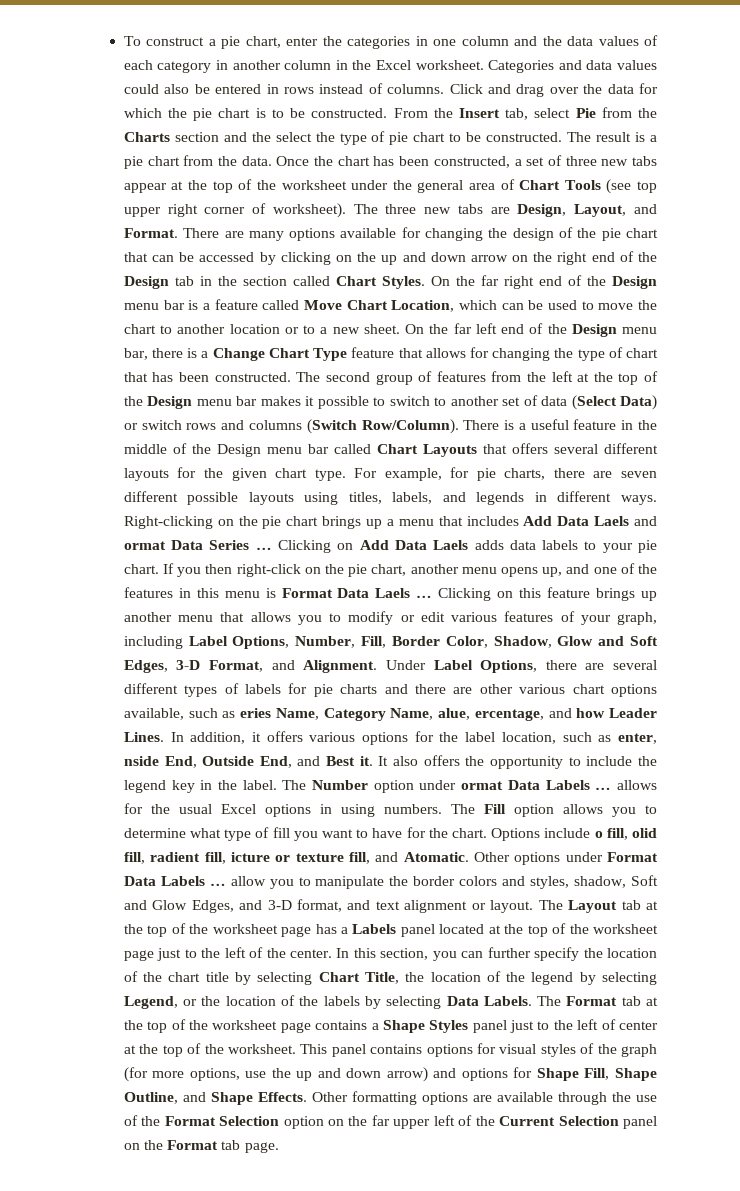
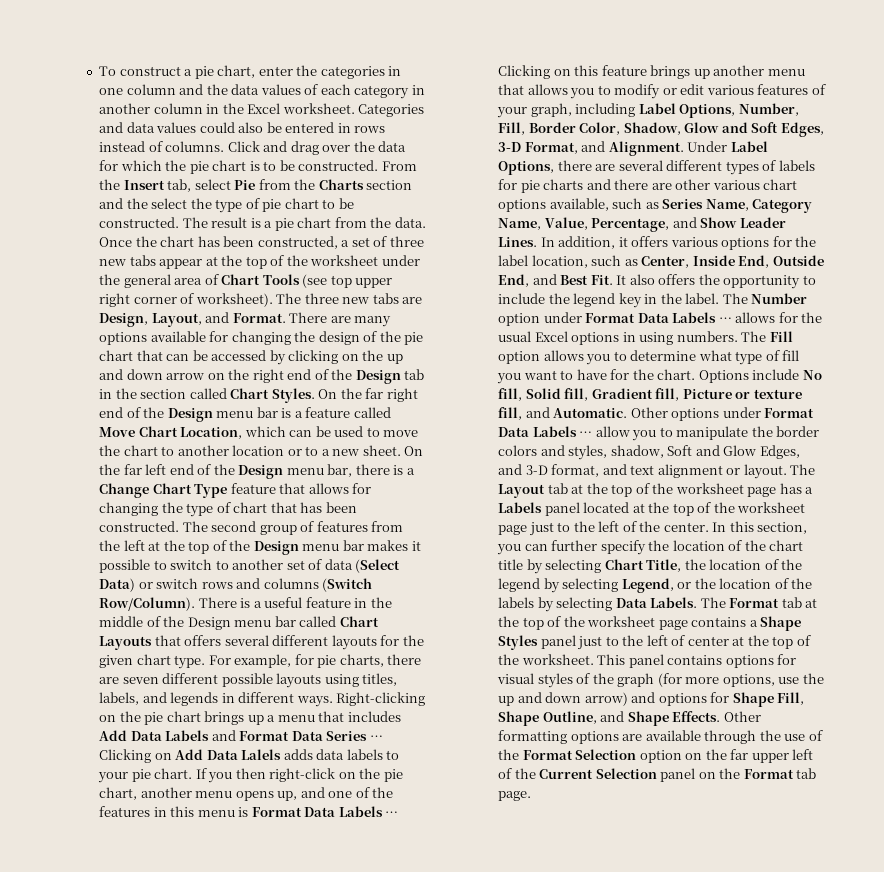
- Right-clicking on the pie chart brings up a menu that includes Add Data Laels and ormat Data Series …
+ Right-clicking on the pie chart brings up a menu that includes Add Data Labels and Format Data Series …
- Clicking on Add Data Laels adds data labels to your pie chart.
+ Clicking on Add Data Lalels adds data labels to your pie chart.
- If you then right-click on the pie chart, another menu opens up, and one of the features in this menu is Format Data Laels …
+ If you then right-click on the pie chart, another menu opens up, and one of the features in this menu is Format Data Labels …
- Under Label Options, there are several different types of labels for pie charts and there are other various chart options available, such as eries Name, Category Name, alue, ercentage, and how Leader Lines.
+ Under Label Options, there are several different types of labels for pie charts and there are other various chart options available, such as Series Name, Category Name, Value, Percentage, and Show Leader Lines.
- In addition, it offers various options for the label location, such as enter, nside End, Outside End, and Best it. It also offers the opportunity to include the legend key in the label.
+ In addition, it offers various options for the label location, such as Center, Inside End, Outside End, and Best Fit. It also offers the opportunity to include the legend key in the label.
- The Number option under ormat Data Labels … allows for the usual Excel options in using numbers.
+ The Number option under Format Data Labels … allows for the usual Excel options in using numbers.
- Options include o fill, olid fill, radient fill, icture or texture fill, and Atomatic.
+ Options include No fill, Solid fill, Gradient fill, Picture or texture fill, and Automatic.

